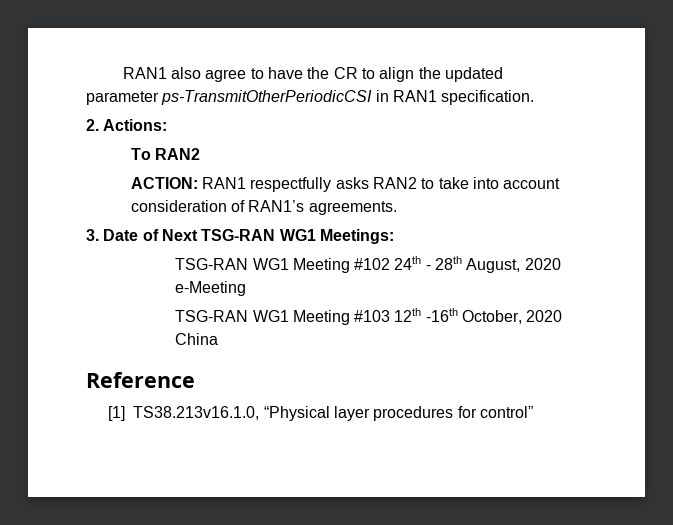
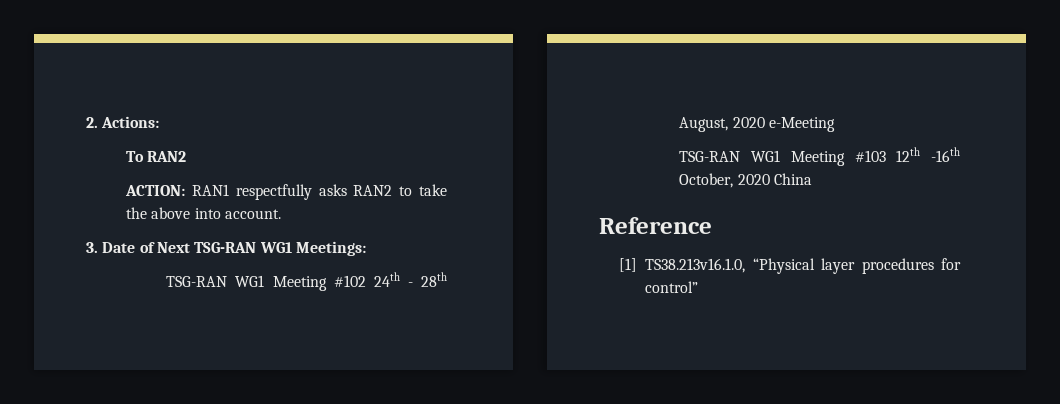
- RAN1 also agree to have the CR to align the updated parameter ps-TransmitOtherPeriodicCSI in RAN1 specification.
- ACTION: RAN1 respectfully asks RAN2 to take into account consideration of RAN1’s agreements.
+ ACTION: RAN1 respectfully asks RAN2 to take the above into account.

